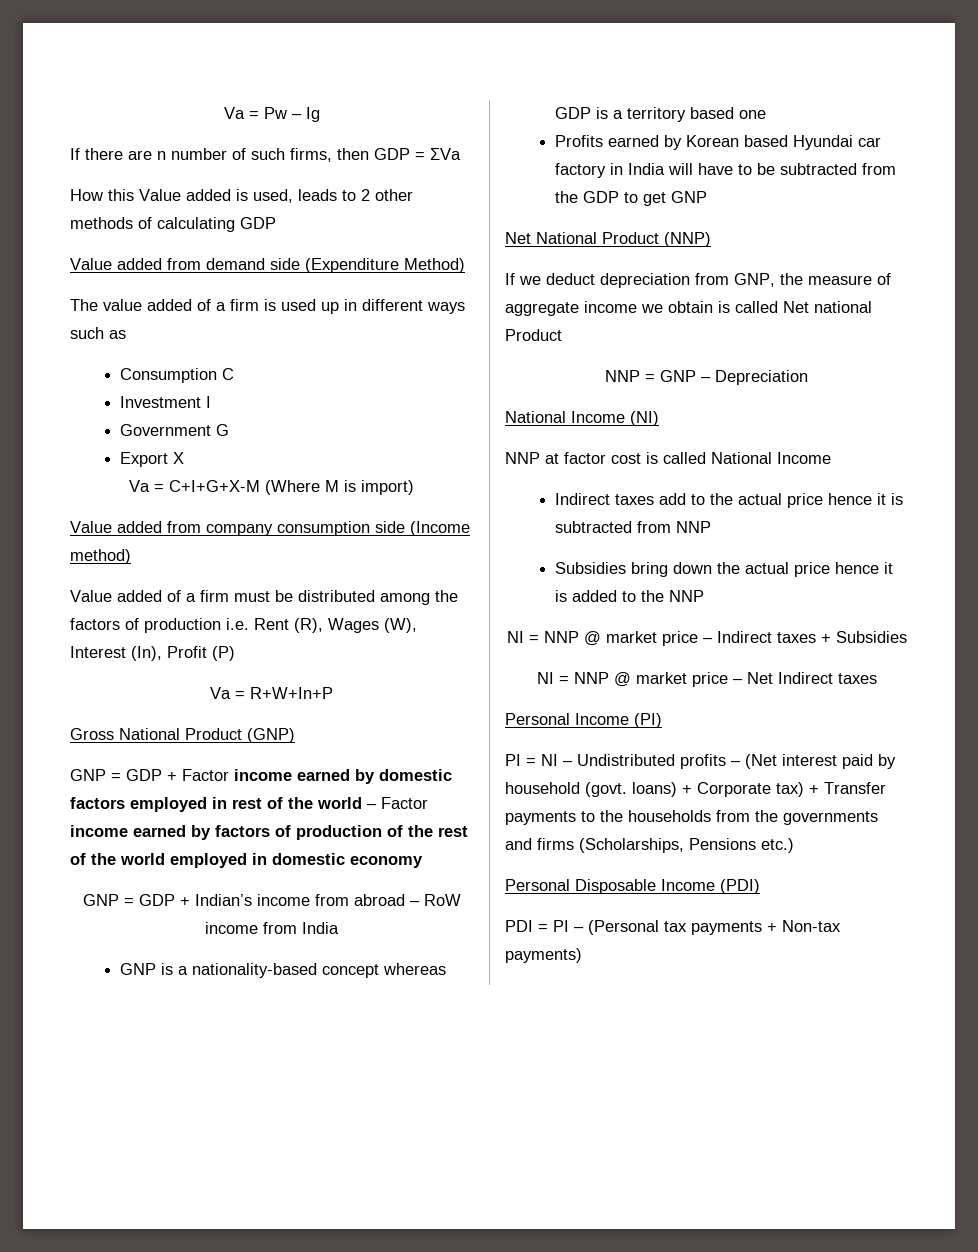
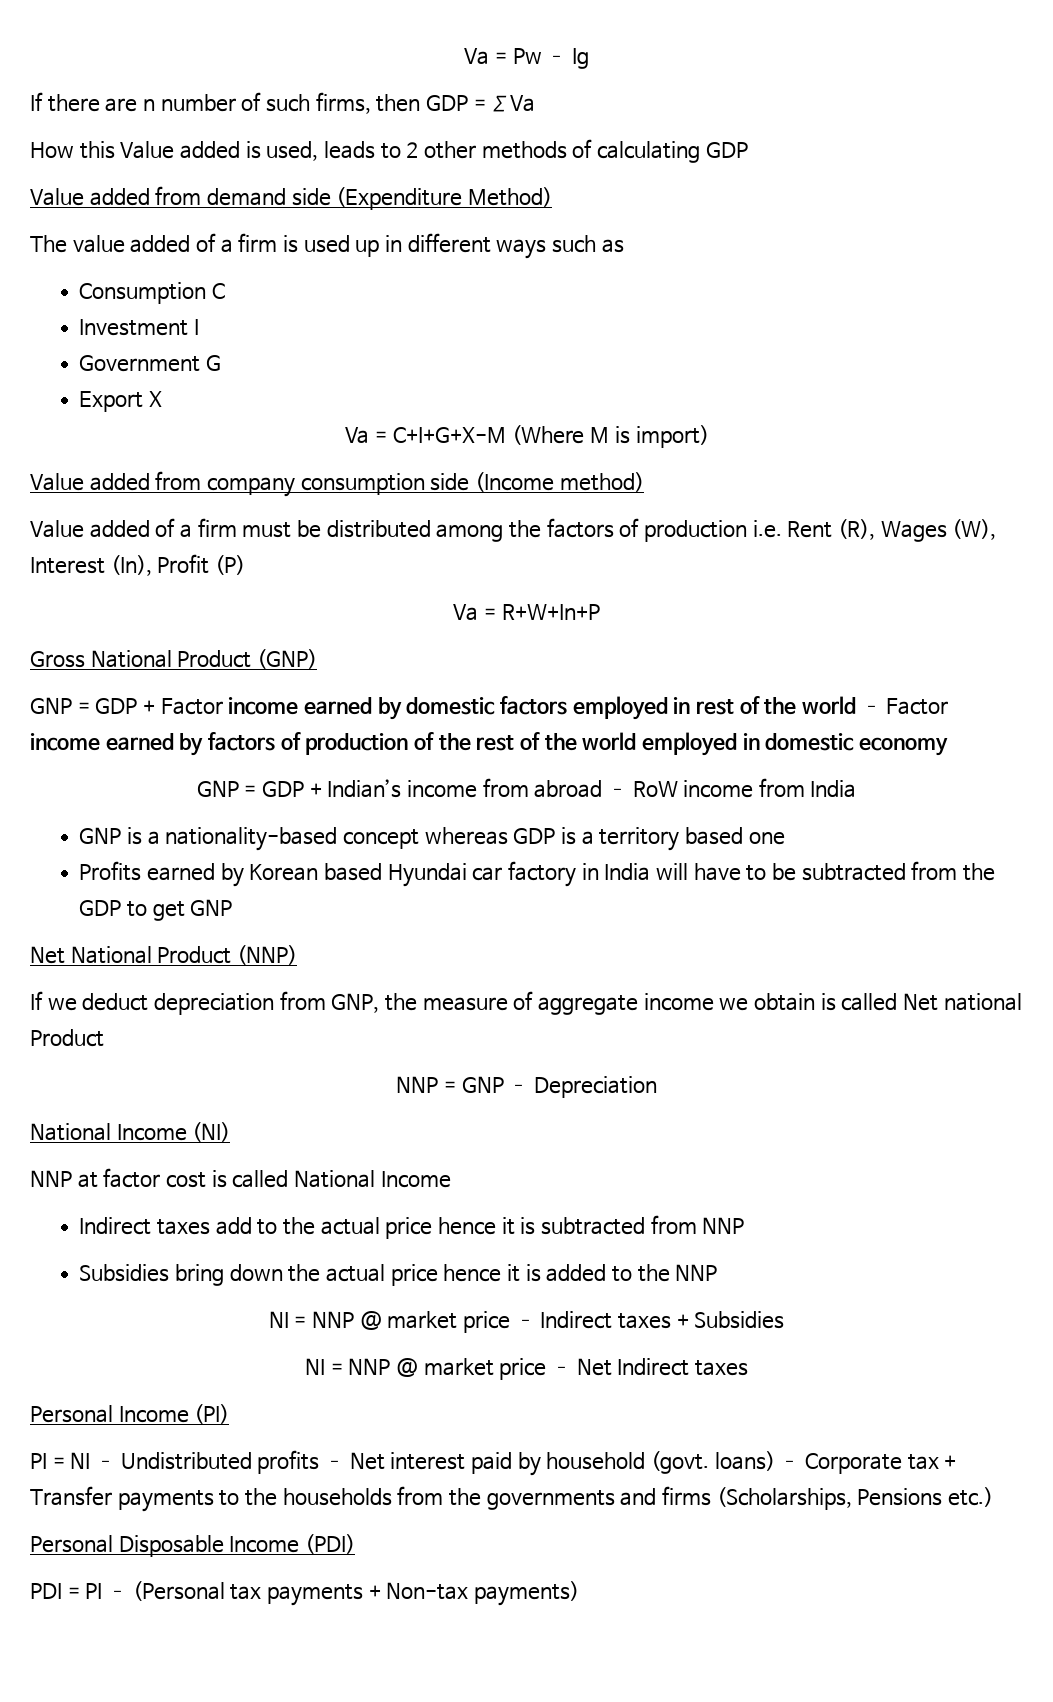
- PI = NI – Undistributed profits – (Net interest paid by household (govt. loans) + Corporate tax) + Transfer payments to the households from the governments and firms (Scholarships, Pensions etc.)
+ PI = NI – Undistributed profits – Net interest paid by household (govt. loans) – Corporate tax + Transfer payments to the households from the governments and firms (Scholarships, Pensions etc.)

